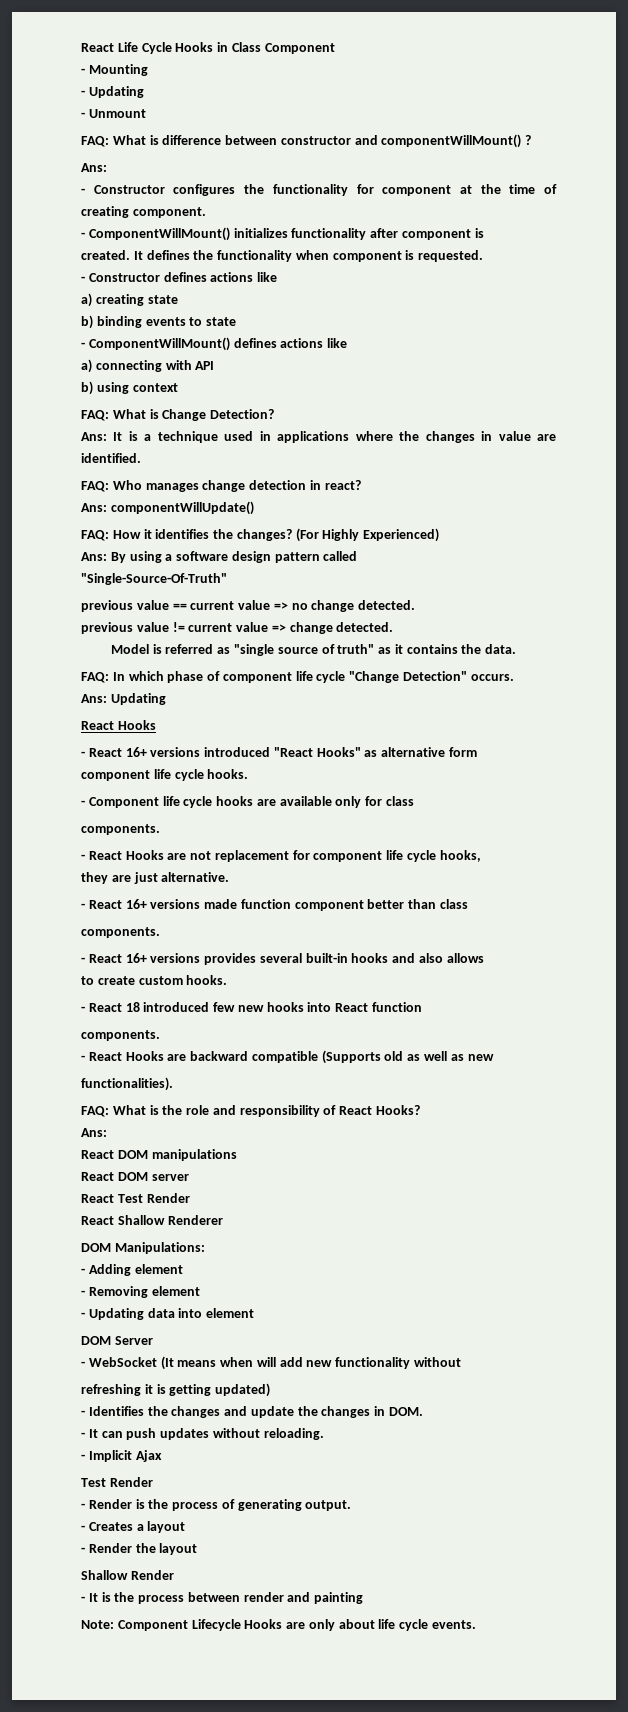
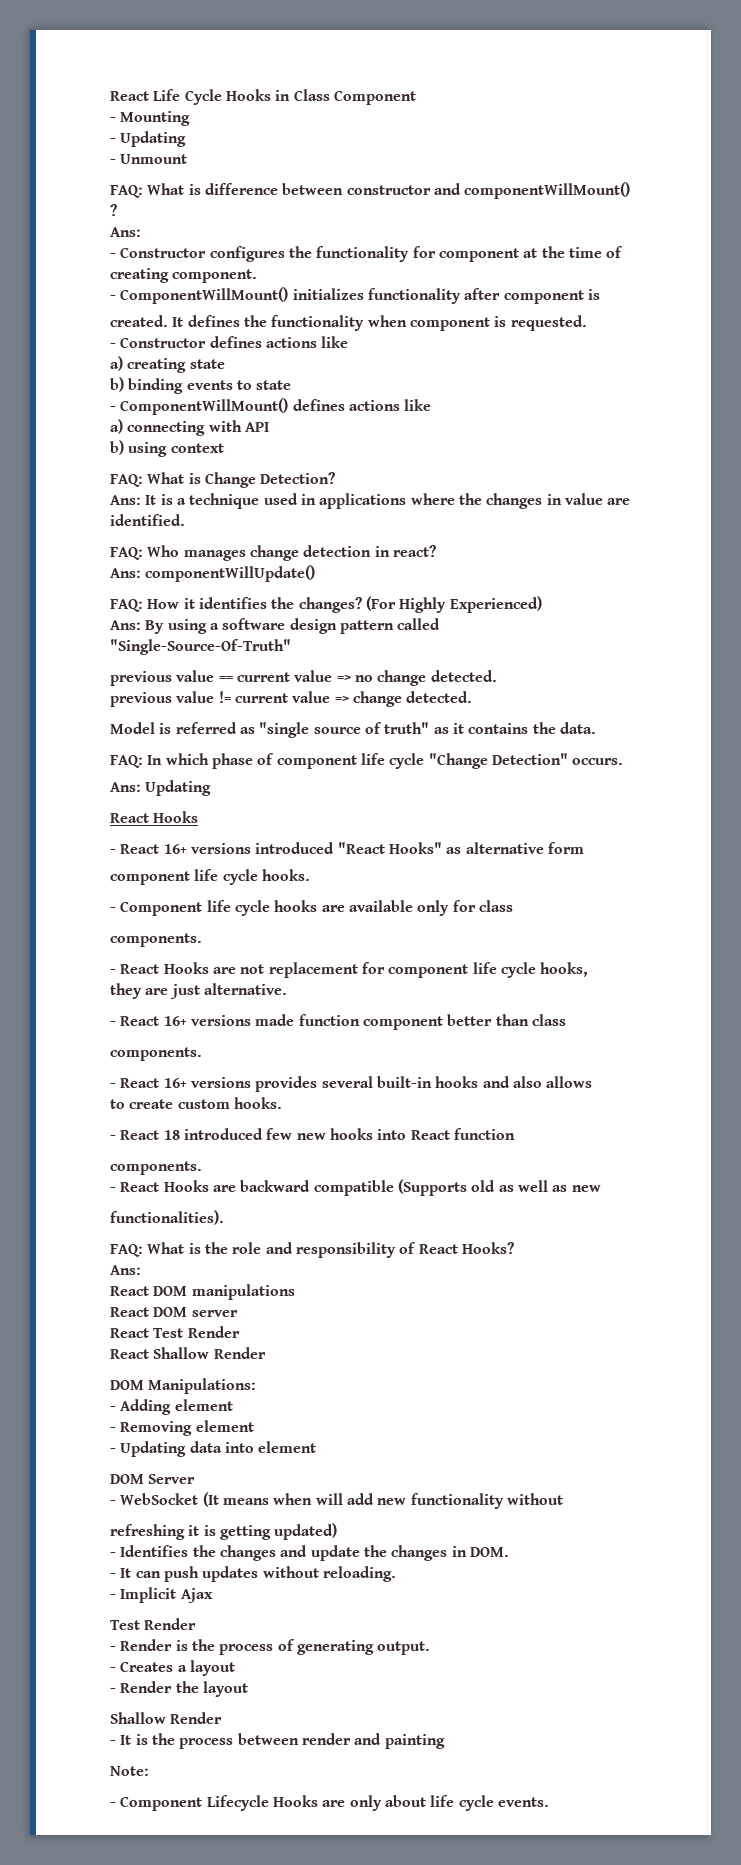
- React Shallow Renderer
+ React Shallow Render
- Note: Component Lifecycle Hooks are only about life cycle events.
+ Note:
+ - Component Lifecycle Hooks are only about life cycle events.

